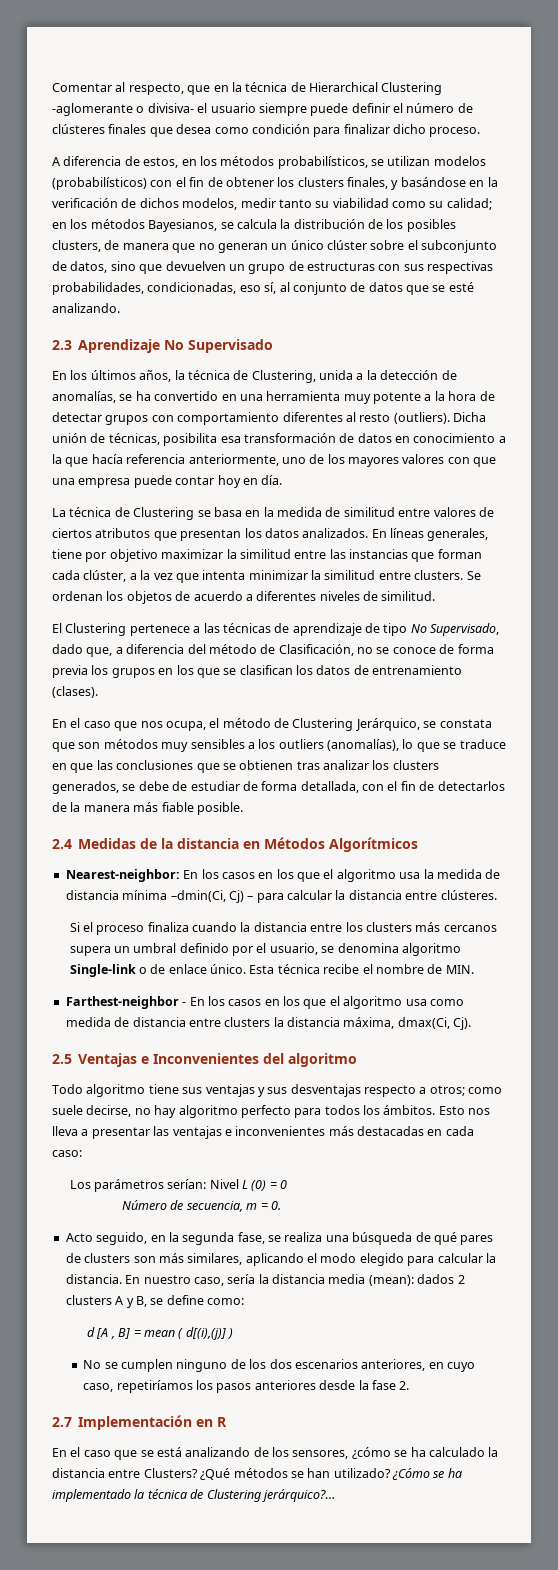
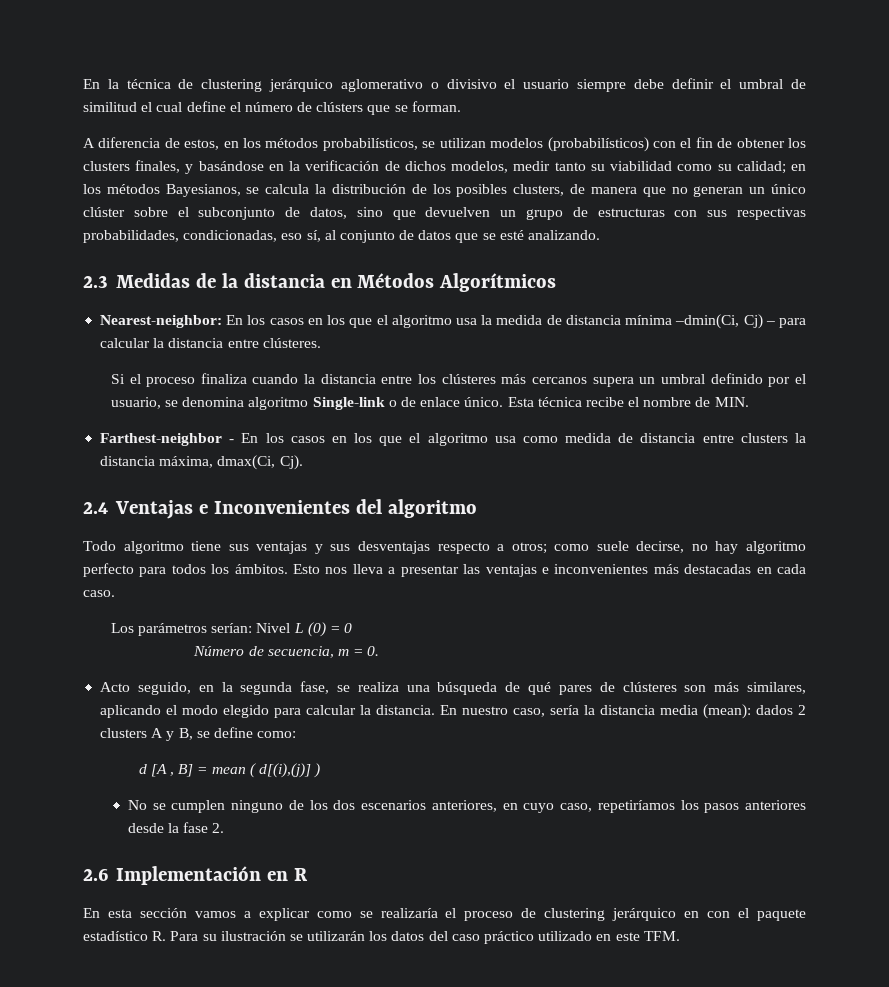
- Comentar al respecto, que en la técnica de Hierarchical Clustering -aglomerante o divisiva- el usuario siempre puede definir el número de clústeres finales que desea como condición para finalizar dicho proceso.
+ En la técnica de clustering jerárquico aglomerativo o divisivo el usuario siempre debe definir el umbral de similitud el cual define el número de clústers que se forman.
- 2.3 Aprendizaje No Supervisado
- En los últimos años, la técnica de Clustering, unida a la detección de anomalías, se ha convertido en una herramienta muy potente a la hora de detectar grupos con comportamiento diferentes al resto (outliers). Dicha unión de técnicas, posibilita esa transformación de datos en conocimiento a la que hacía referencia anteriormente, uno de los mayores valores con que una empresa puede contar hoy en día.
- La técnica de Clustering se basa en la medida de similitud entre valores de ciertos atributos que presentan los datos analizados. En líneas generales, tiene por objetivo maximizar la similitud entre las instancias que forman cada clúster, a la vez que intenta minimizar la similitud entre clusters. Se ordenan los objetos de acuerdo a diferentes niveles de similitud.
- El Clustering pertenece a las técnicas de aprendizaje de tipo No Supervisado, dado que, a diferencia del método de Clasificación, no se conoce de forma previa los grupos en los que se clasifican los datos de entrenamiento (clases).
- En el caso que nos ocupa, el método de Clustering Jerárquico, se constata que son métodos muy sensibles a los outliers (anomalías), lo que se traduce en que las conclusiones que se obtienen tras analizar los clusters generados, se debe de estudiar de forma detallada, con el fin de detectarlos de la manera más fiable posible.
- 2.4 Medidas de la distancia en Métodos Algorítmicos
+ 2.3 Medidas de la distancia en Métodos Algorítmicos
- Si el proceso finaliza cuando la distancia entre los clusters más cercanos supera un umbral definido por el usuario, se denomina algoritmo Single-link o de enlace único.
+ Si el proceso finaliza cuando la distancia entre los clústeres más cercanos supera un umbral definido por el usuario, se denomina algoritmo Single-link o de enlace único.
- 2.5 Ventajas e Inconvenientes del algoritmo
+ 2.4 Ventajas e Inconvenientes del algoritmo
- Esto nos lleva a presentar las ventajas e inconvenientes más destacadas en cada caso:
+ Esto nos lleva a presentar las ventajas e inconvenientes más destacadas en cada caso.
- Acto seguido, en la segunda fase, se realiza una búsqueda de qué pares de clusters son más similares, aplicando el modo elegido para calcular la distancia.
+ Acto seguido, en la segunda fase, se realiza una búsqueda de qué pares de clústeres son más similares, aplicando el modo elegido para calcular la distancia.
- 2.7 Implementación en R
+ 2.6 Implementación en R
- En el caso que se está analizando de los sensores, ¿cómo se ha calculado la distancia entre Clusters? ¿Qué métodos se han utilizado? ¿Cómo se ha implementado la técnica de Clustering jerárquico?…
+ En esta sección vamos a explicar como se realizaría el proceso de clustering jerárquico en con el paquete estadístico R. Para su ilustración se utilizarán los datos del caso práctico utilizado en este TFM.

